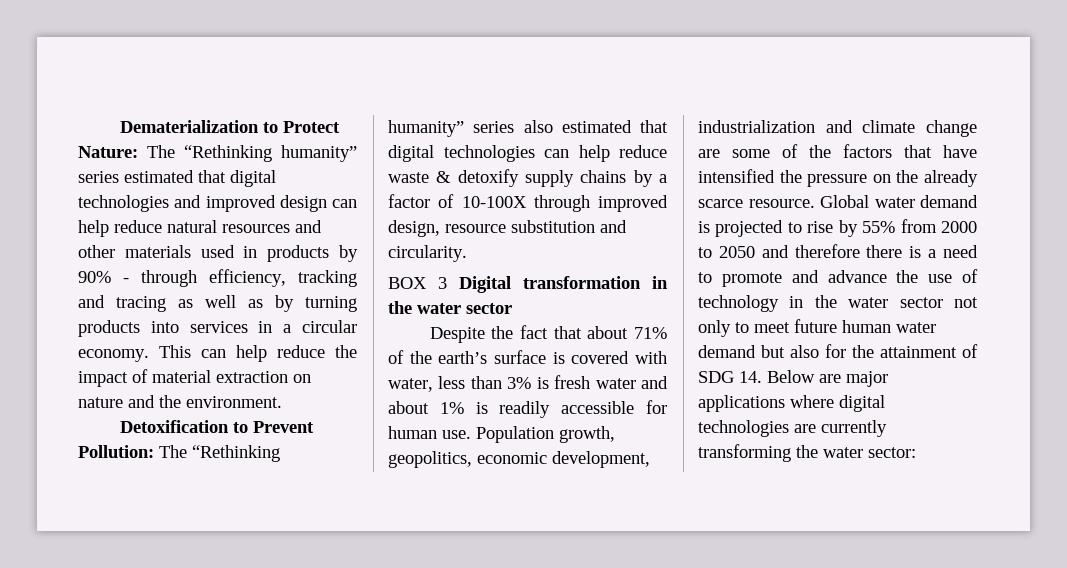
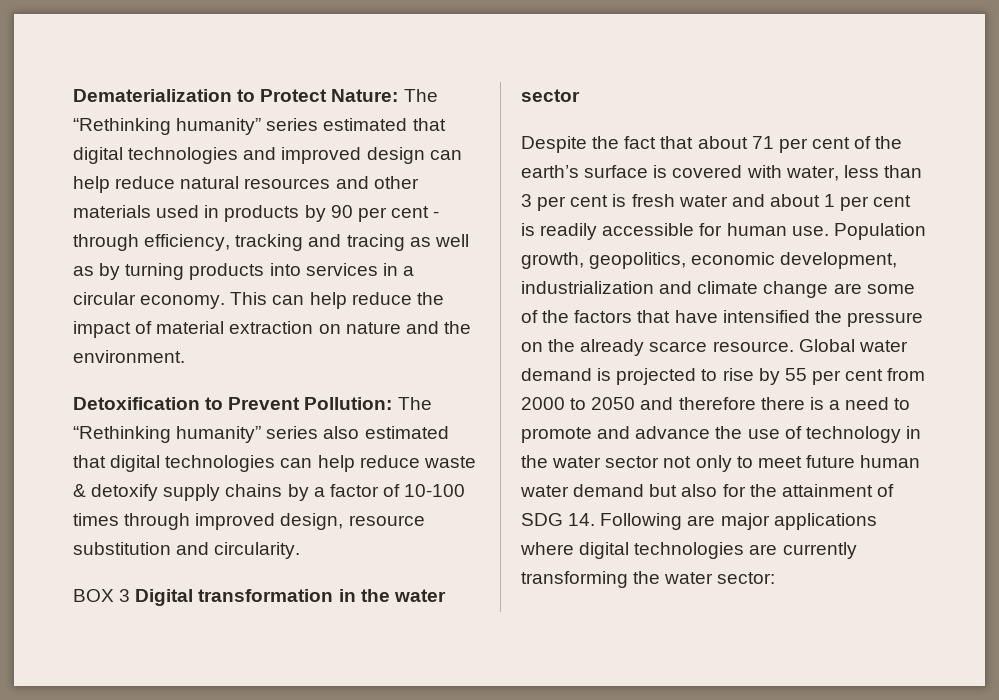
- Dematerialization to Protect Nature: The “Rethinking humanity” series estimated that digital technologies and improved design can help reduce natural resources and other materials used in products by 90% - through efficiency, tracking and tracing as well as by turning products into services in a circular economy.
+ Dematerialization to Protect Nature: The “Rethinking humanity” series estimated that digital technologies and improved design can help reduce natural resources and other materials used in products by 90 per cent - through efficiency, tracking and tracing as well as by turning products into services in a circular economy.
- Detoxification to Prevent Pollution: The “Rethinking humanity” series also estimated that digital technologies can help reduce waste & detoxify supply chains by a factor of 10-100X through improved design, resource substitution and circularity.
+ Detoxification to Prevent Pollution: The “Rethinking humanity” series also estimated that digital technologies can help reduce waste & detoxify supply chains by a factor of 10-100 times through improved design, resource substitution and circularity.
- Despite the fact that about 71% of the earth’s surface is covered with water, less than 3% is fresh water and about 1% is readily accessible for human use.
+ Despite the fact that about 71 per cent of the earth’s surface is covered with water, less than 3 per cent is fresh water and about 1 per cent is readily accessible for human use.
- Global water demand is projected to rise by 55% from 2000 to 2050 and therefore there is a need to promote and advance the use of technology in the water sector not only to meet future human water demand but also for the attainment of SDG 14. Below are major applications where digital technologies are currently transforming the water sector:
+ Global water demand is projected to rise by 55 per cent from 2000 to 2050 and therefore there is a need to promote and advance the use of technology in the water sector not only to meet future human water demand but also for the attainment of SDG 14. Following are major applications where digital technologies are currently transforming the water sector:

